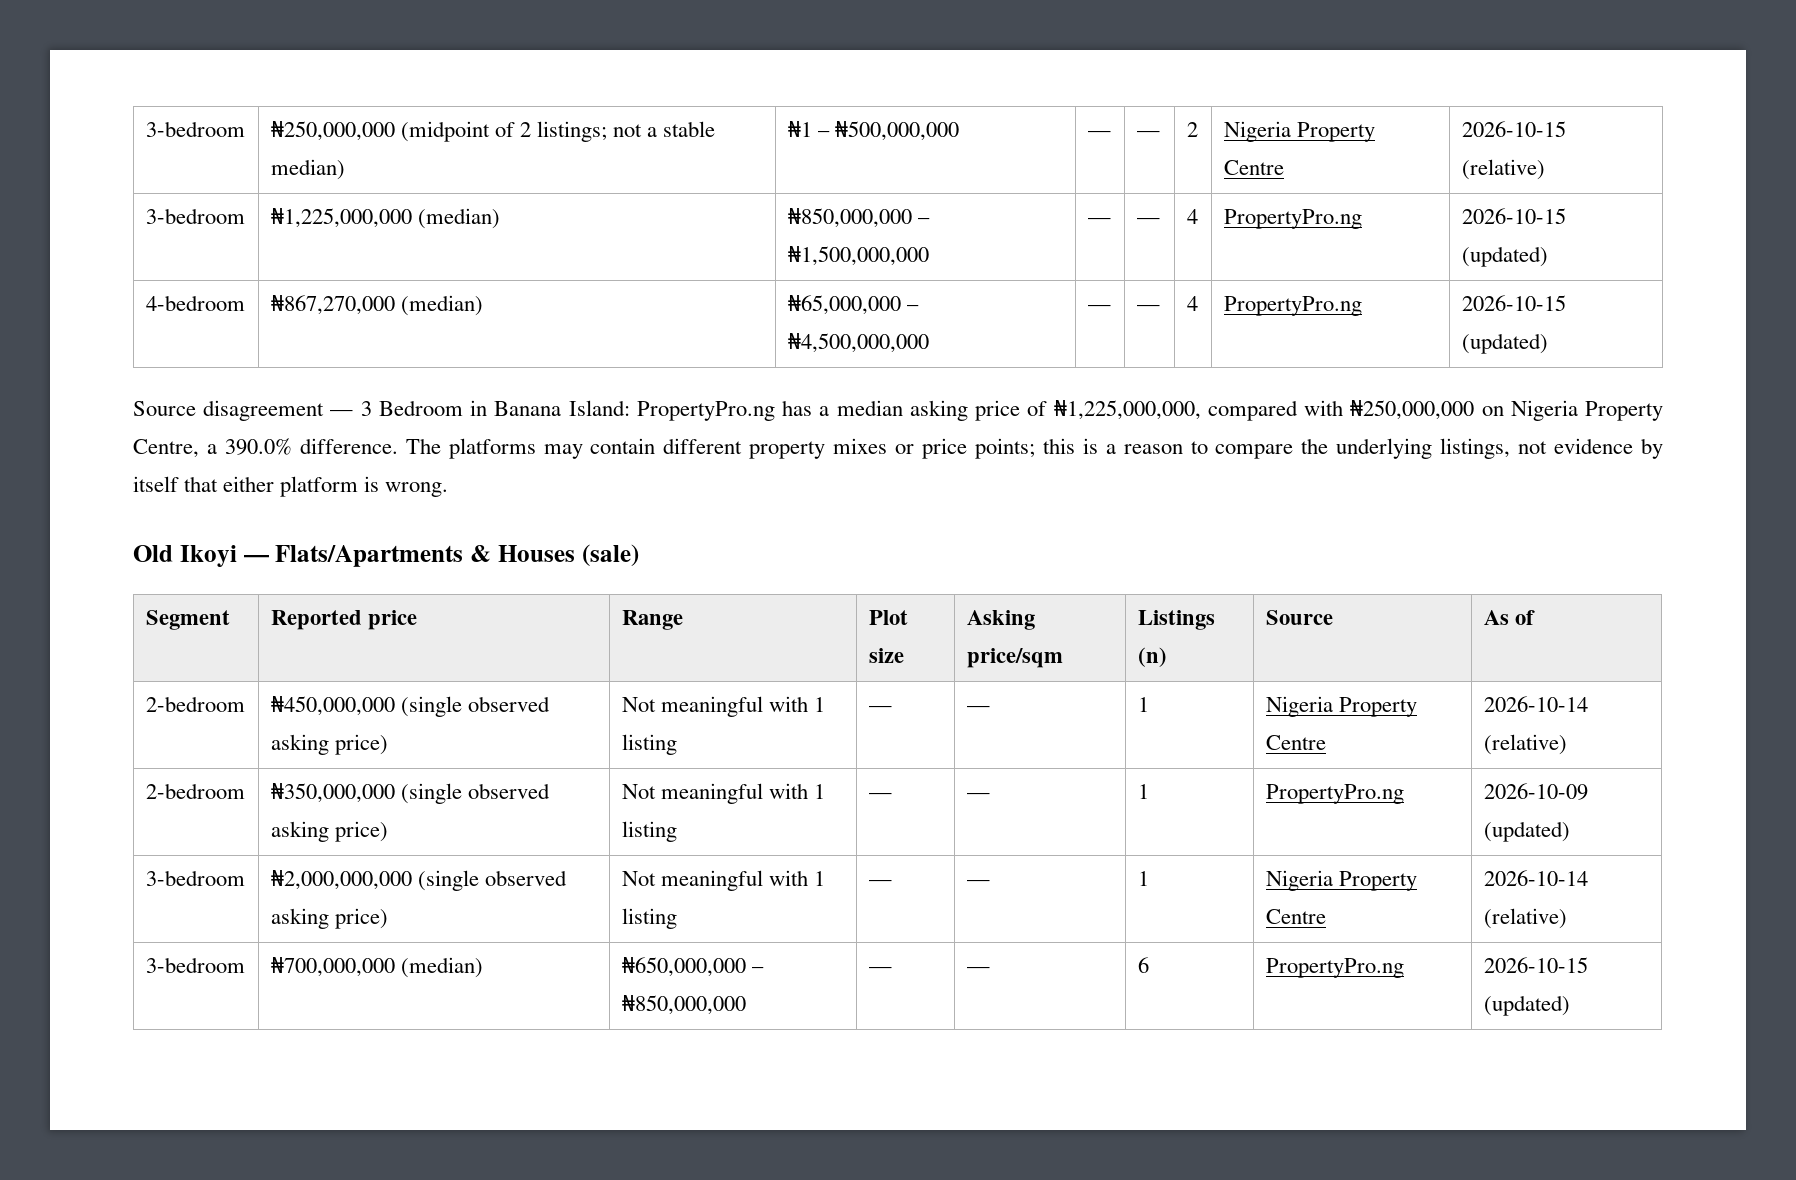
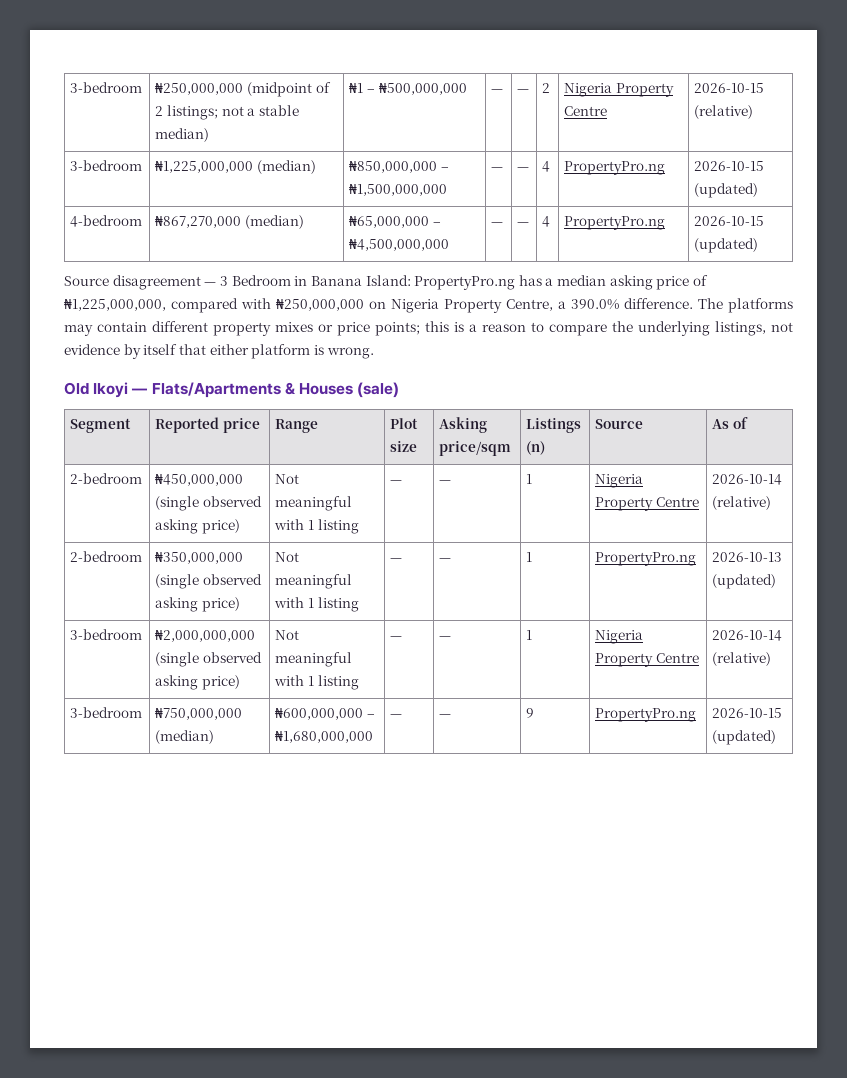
- 2-bedroom | ₦350,000,000 (single observed asking price) | Not meaningful with 1 listing | — | — | 1 | PropertyPro.ng | 2026-10-09 (updated)
+ 2-bedroom | ₦350,000,000 (single observed asking price) | Not meaningful with 1 listing | — | — | 1 | PropertyPro.ng | 2026-10-13 (updated)
- 3-bedroom | ₦700,000,000 (median) | ₦650,000,000 – ₦850,000,000 | — | — | 6 | PropertyPro.ng | 2026-10-15 (updated)
+ 3-bedroom | ₦750,000,000 (median) | ₦600,000,000 – ₦1,680,000,000 | — | — | 9 | PropertyPro.ng | 2026-10-15 (updated)

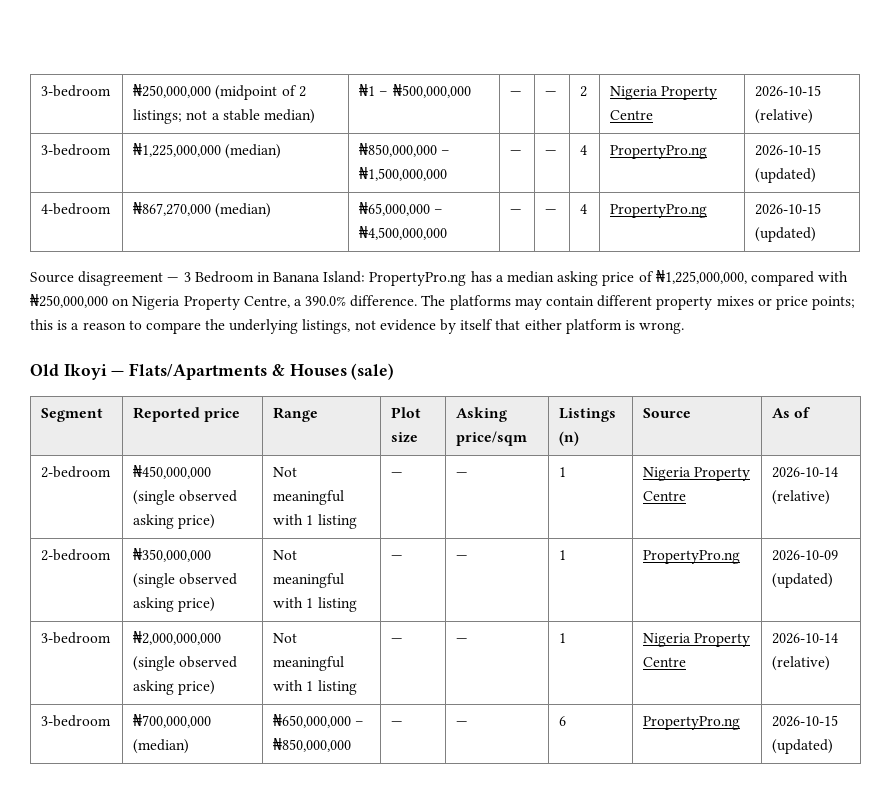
- 2-bedroom | ₦350,000,000 (single observed asking price) | Not meaningful with 1 listing | — | — | 1 | PropertyPro.ng | 2026-10-13 (updated)
+ 2-bedroom | ₦350,000,000 (single observed asking price) | Not meaningful with 1 listing | — | — | 1 | PropertyPro.ng | 2026-10-09 (updated)
- 3-bedroom | ₦750,000,000 (median) | ₦600,000,000 – ₦1,680,000,000 | — | — | 9 | PropertyPro.ng | 2026-10-15 (updated)
+ 3-bedroom | ₦700,000,000 (median) | ₦650,000,000 – ₦850,000,000 | — | — | 6 | PropertyPro.ng | 2026-10-15 (updated)

